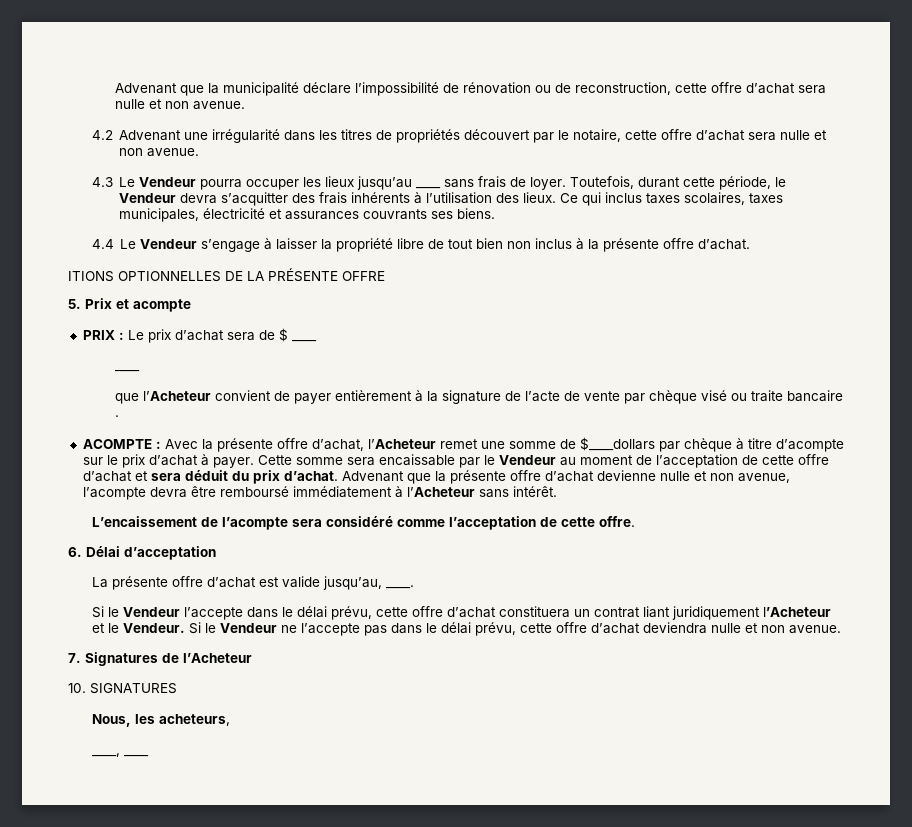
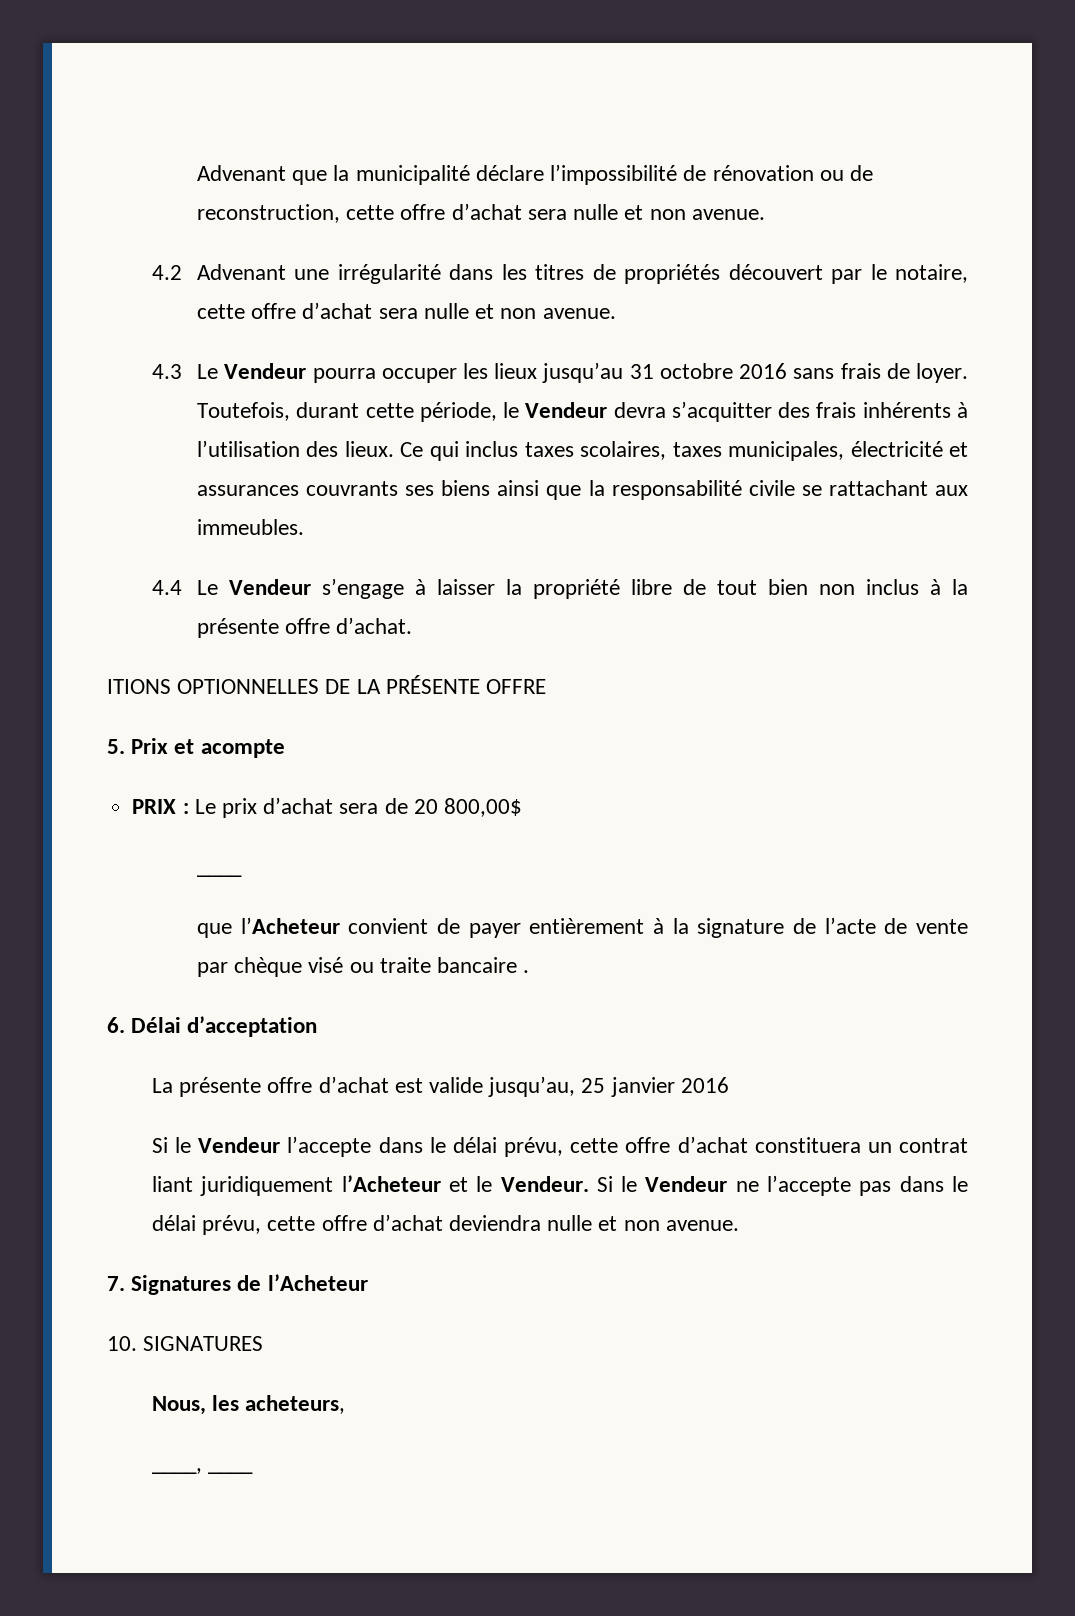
- 4.3 Le Vendeur pourra occuper les lieux jusqu’au ____ sans frais de loyer.
+ 4.3 Le Vendeur pourra occuper les lieux jusqu’au 31 octobre 2016 sans frais de loyer.
- Ce qui inclus taxes scolaires, taxes municipales, électricité et assurances couvrants ses biens.
+ Ce qui inclus taxes scolaires, taxes municipales, électricité et assurances couvrants ses biens ainsi que la responsabilité civile se rattachant aux immeubles.
- PRIX : Le prix d’achat sera de $ ____
+ PRIX : Le prix d’achat sera de 20 800,00$
- ACOMPTE : Avec la présente offre d’achat, l’Acheteur remet une somme de $____dollars par chèque à titre d’acompte sur le prix d’achat à payer. Cette somme sera encaissable par le Vendeur au moment de l’acceptation de cette offre d’achat et sera déduit du prix d’achat. Advenant que la présente offre d’achat devienne nulle et non avenue, l’acompte devra être remboursé immédiatement à l’Acheteur sans intérêt.
- L’encaissement de l’acompte sera considéré comme l’acceptation de cette offre.
- La présente offre d’achat est valide jusqu’au, ____.
+ La présente offre d’achat est valide jusqu’au, 25 janvier 2016

